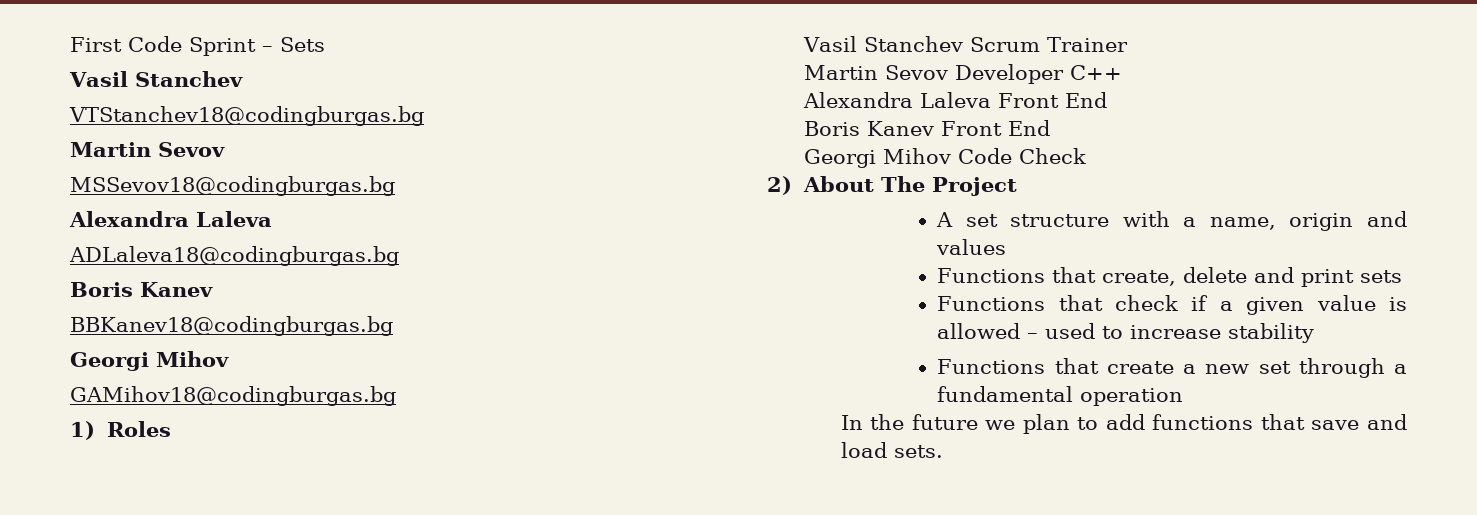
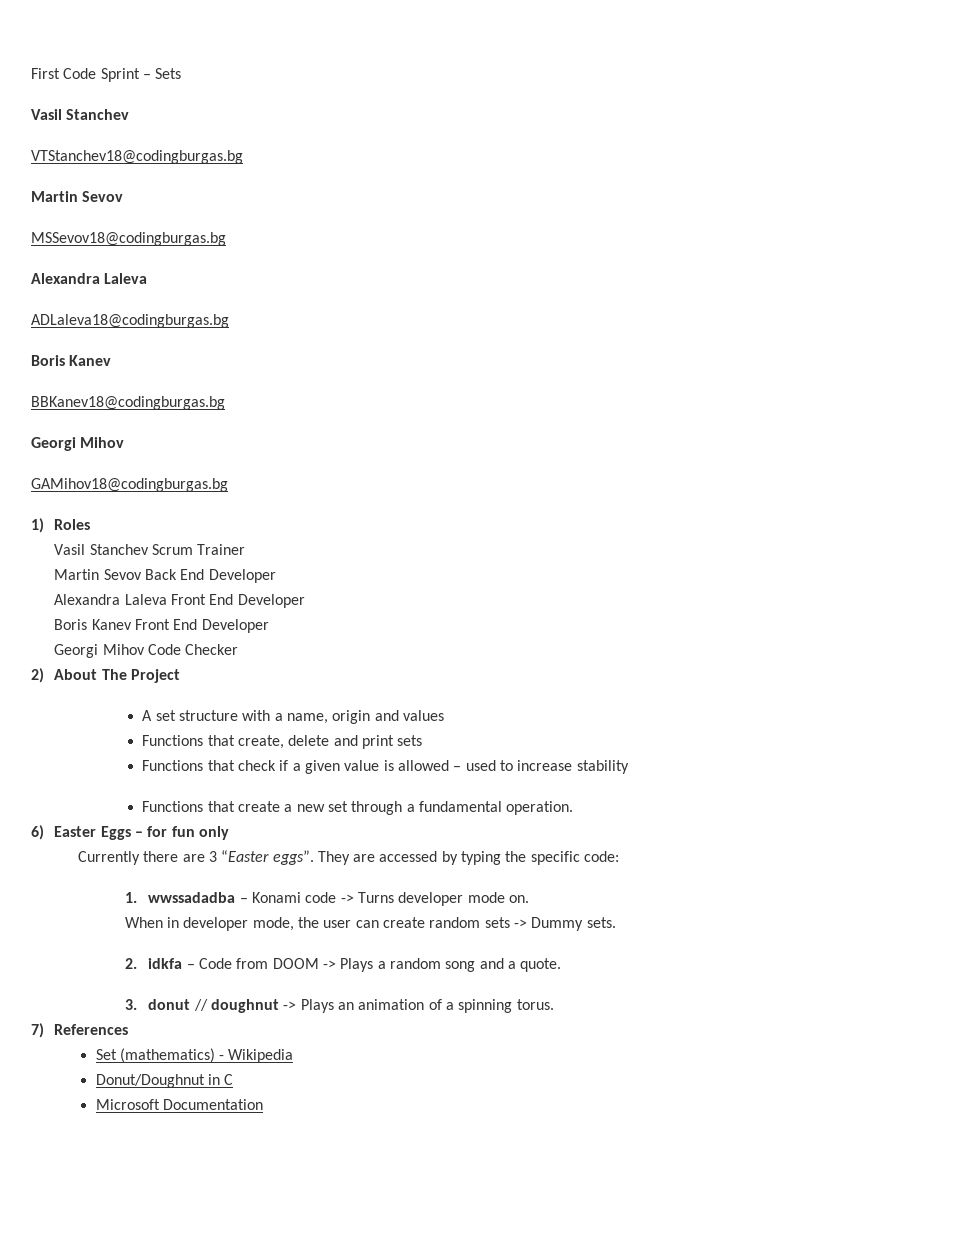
- Martin Sevov Developer C++
+ Martin Sevov Back End Developer
- Alexandra Laleva Front End
+ Alexandra Laleva Front End Developer
- Boris Kanev Front End
+ Boris Kanev Front End Developer
- Georgi Mihov Code Check
+ Georgi Mihov Code Checker
- Functions that create a new set through a fundamental operation
- In the future we plan to add functions that save and load sets.
+ Functions that create a new set through a fundamental operation.
+ 6) Easter Eggs – for fun only
+ Currently there are 3 “Easter eggs”. They are accessed by typing the specific code:
+ 1. wwssadadba – Konami code -> Turns developer mode on.
+ When in developer mode, the user can create random sets -> Dummy sets.
+ 2. idkfa – Code from DOOM -> Plays a random song and a quote.
+ 3. donut // doughnut -> Plays an animation of a spinning torus.
+ 7) References
+ Set (mathematics) - Wikipedia
+ Donut/Doughnut in C
+ Microsoft Documentation

